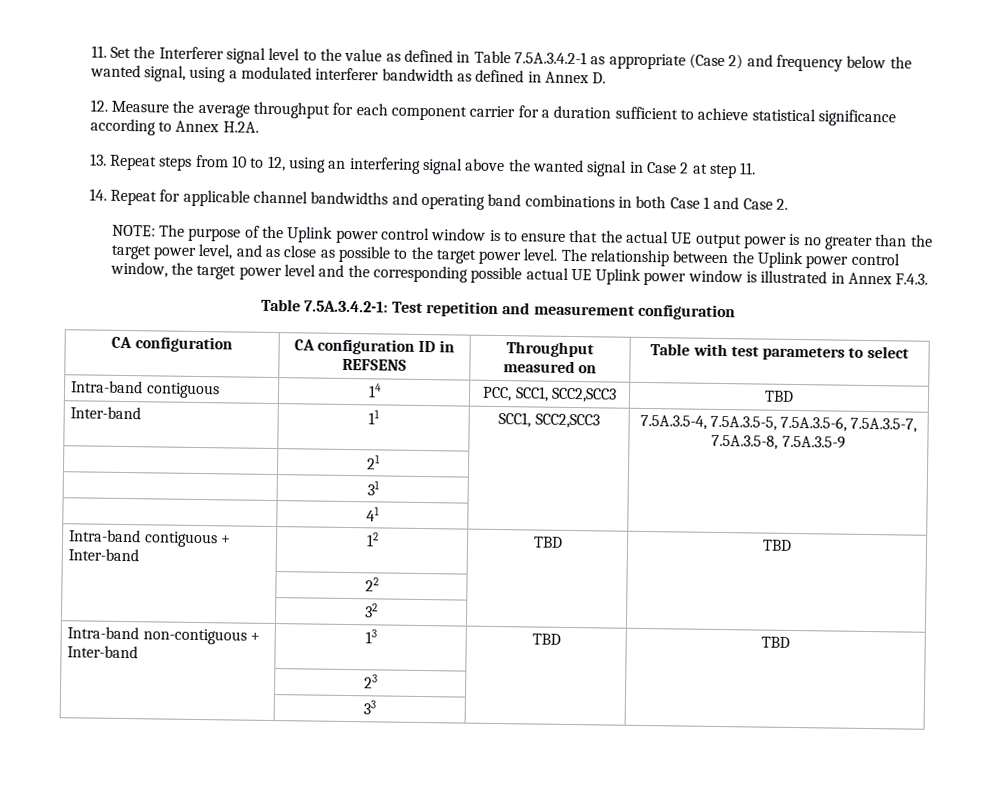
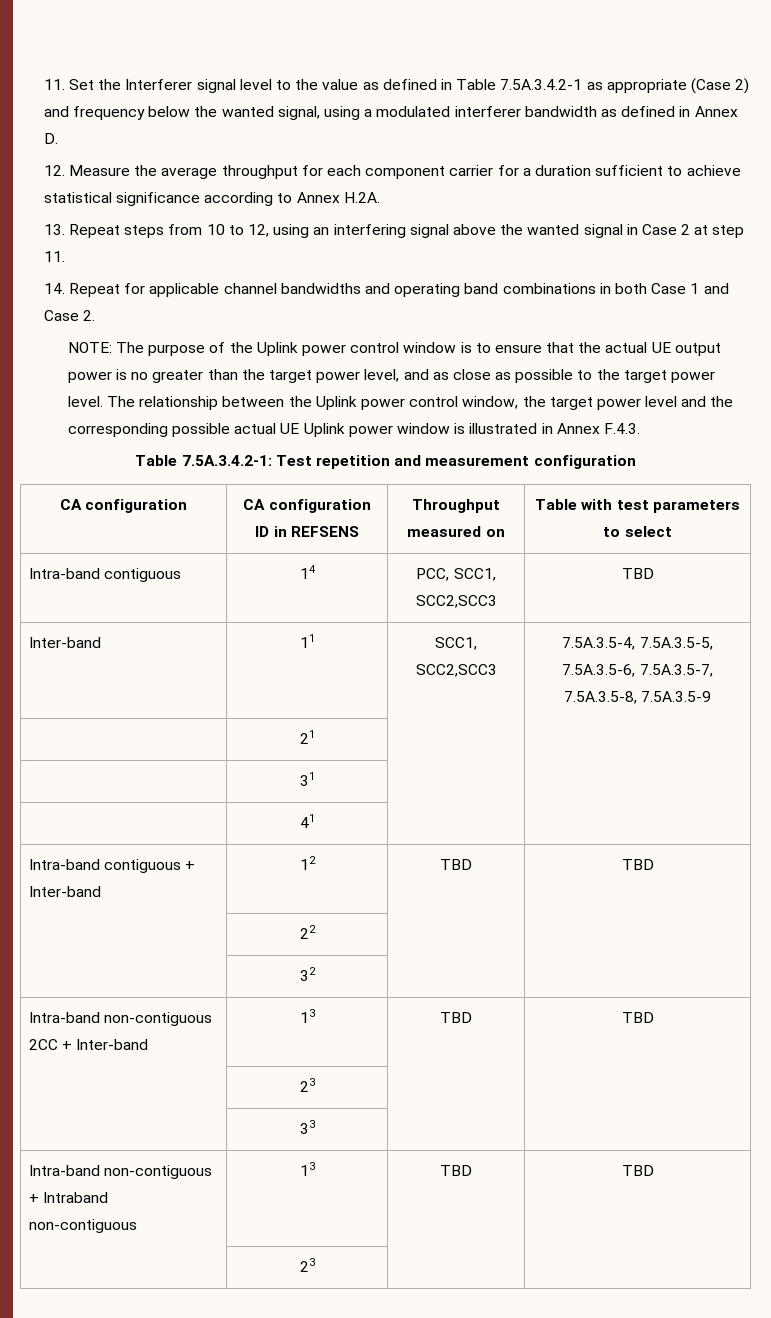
- Intra-band non-contiguous + Inter-band | 13 | TBD | TBD
+ Intra-band non-contiguous 2CC + Inter-band | 13 | TBD | TBD
+ Intra-band non-contiguous + Intraband non-contiguous | 13 | TBD | TBD
+ | 23 | |

